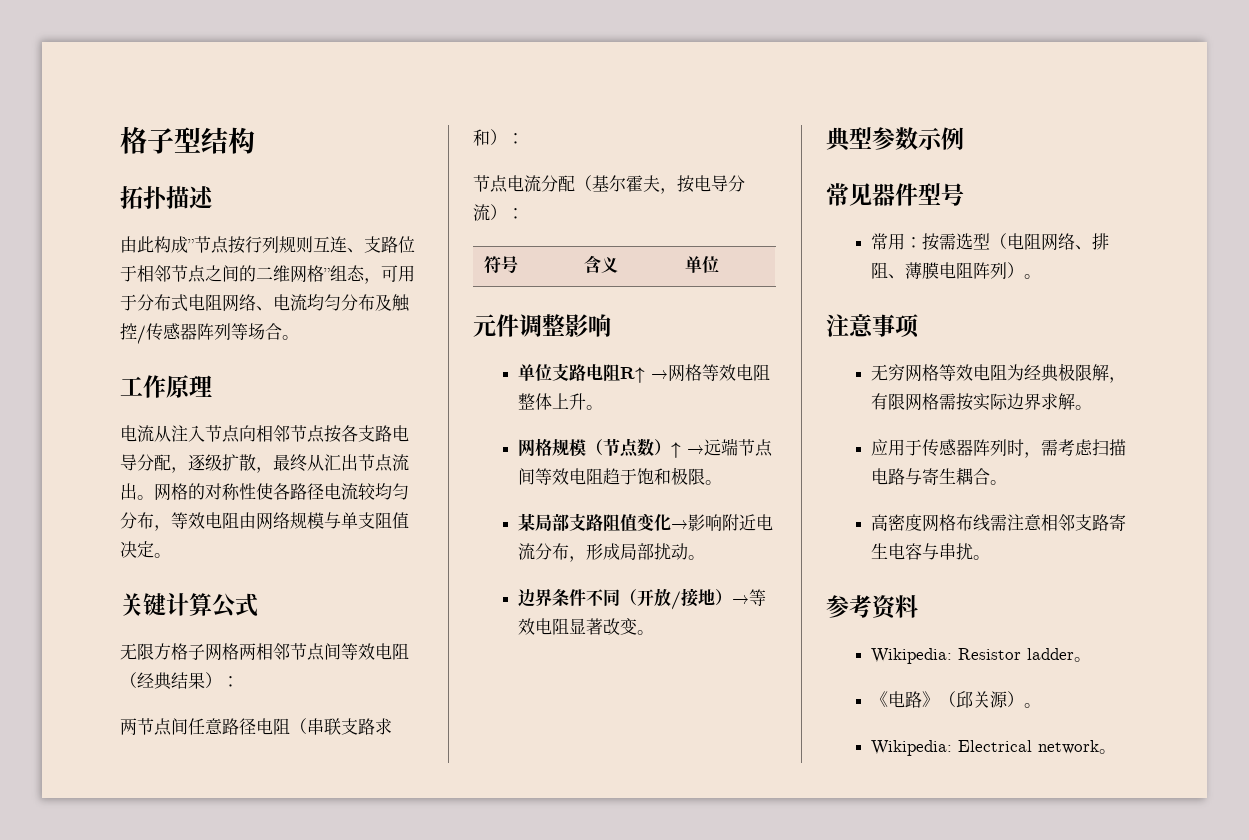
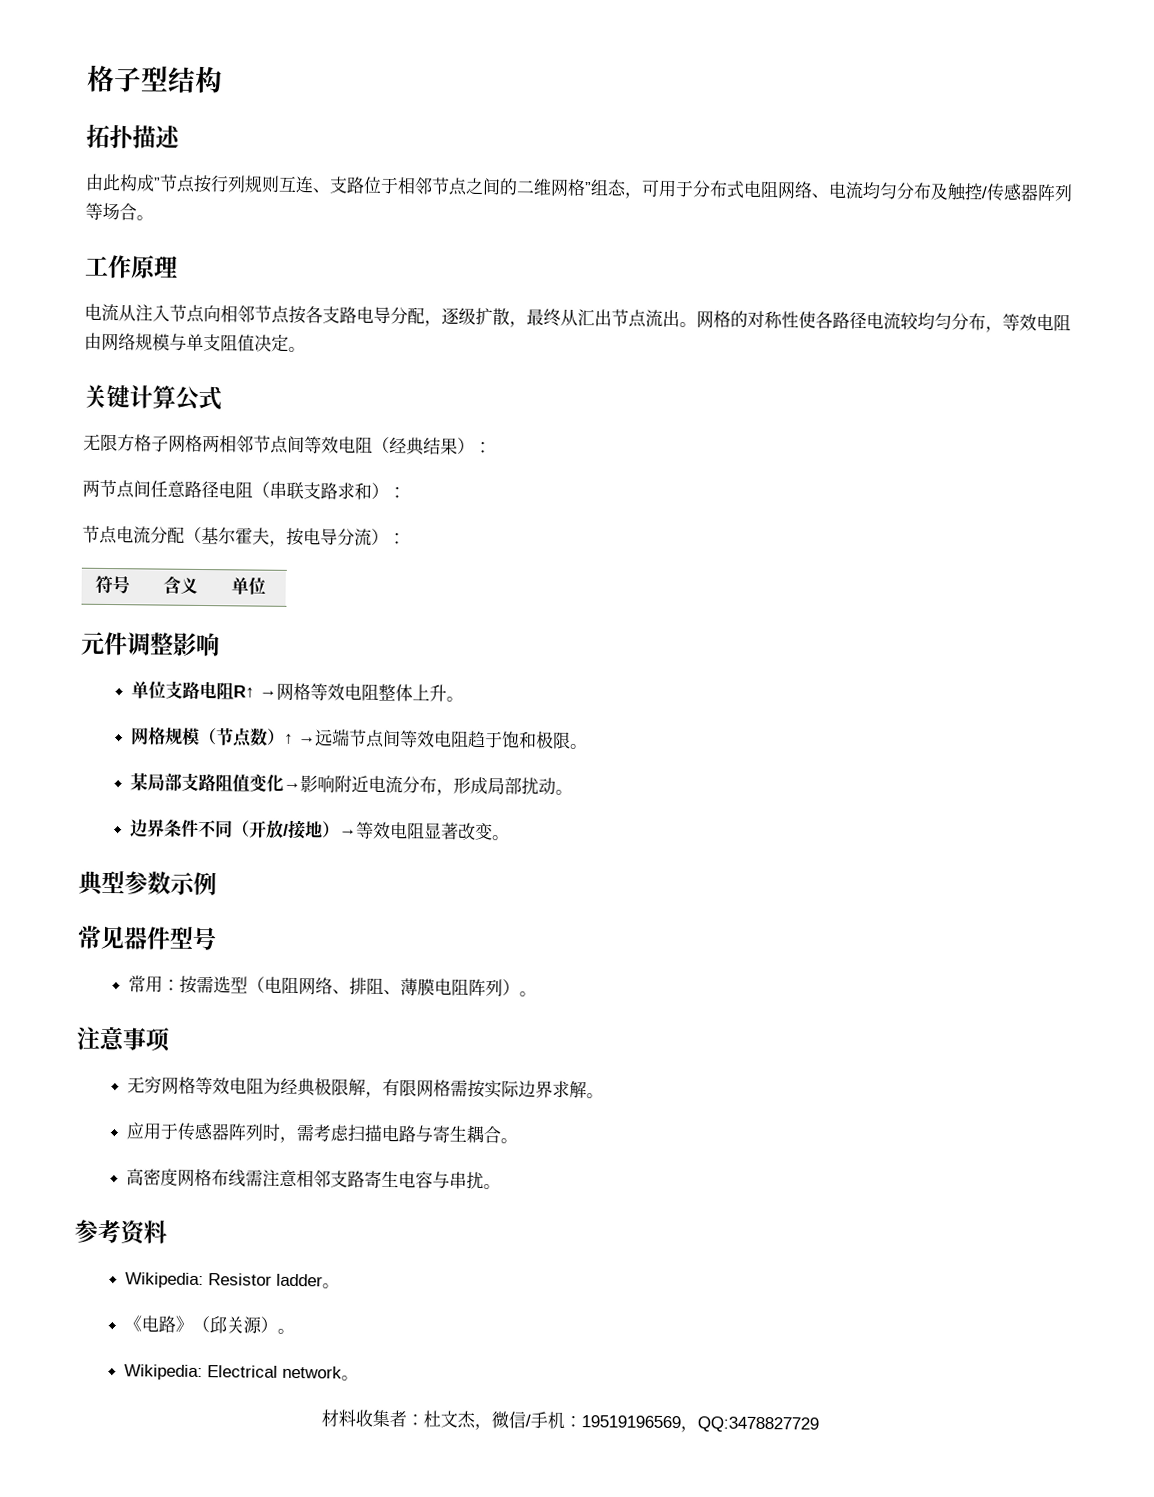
+ 材料收集者：杜文杰，微信/手机：19519196569，QQ:3478827729

